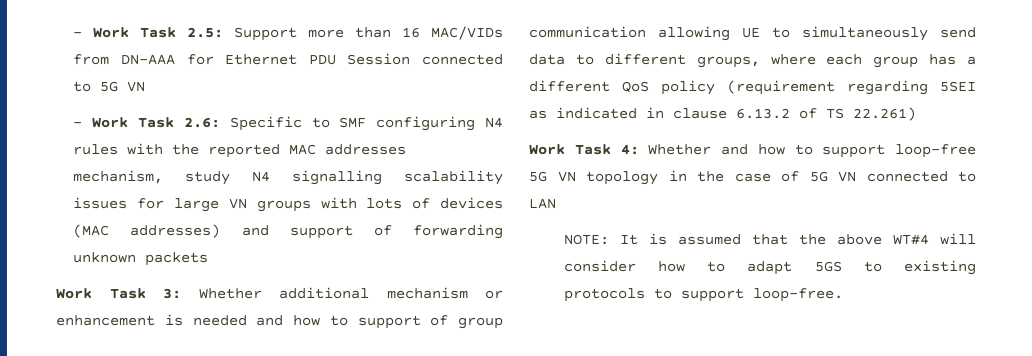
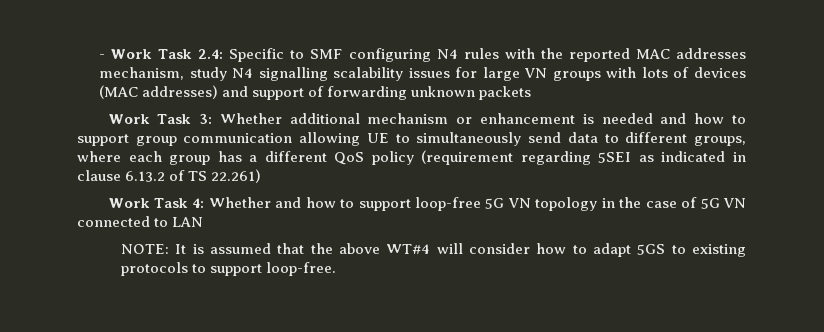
- - Work Task 2.5: Support more than 16 MAC/VIDs from DN-AAA for Ethernet PDU Session connected to 5G VN
- - Work Task 2.6: Specific to SMF configuring N4 rules with the reported MAC addresses mechanism, study N4 signalling scalability issues for large VN groups with lots of devices (MAC addresses) and support of forwarding unknown packets
+ - Work Task 2.4: Specific to SMF configuring N4 rules with the reported MAC addresses mechanism, study N4 signalling scalability issues for large VN groups with lots of devices (MAC addresses) and support of forwarding unknown packets
- Work Task 3: Whether additional mechanism or enhancement is needed and how to support of group communication allowing UE to simultaneously send data to different groups, where each group has a different QoS policy (requirement regarding 5SEI as indicated in clause 6.13.2 of TS 22.261)
+ Work Task 3: Whether additional mechanism or enhancement is needed and how to support group communication allowing UE to simultaneously send data to different groups, where each group has a different QoS policy (requirement regarding 5SEI as indicated in clause 6.13.2 of TS 22.261)

